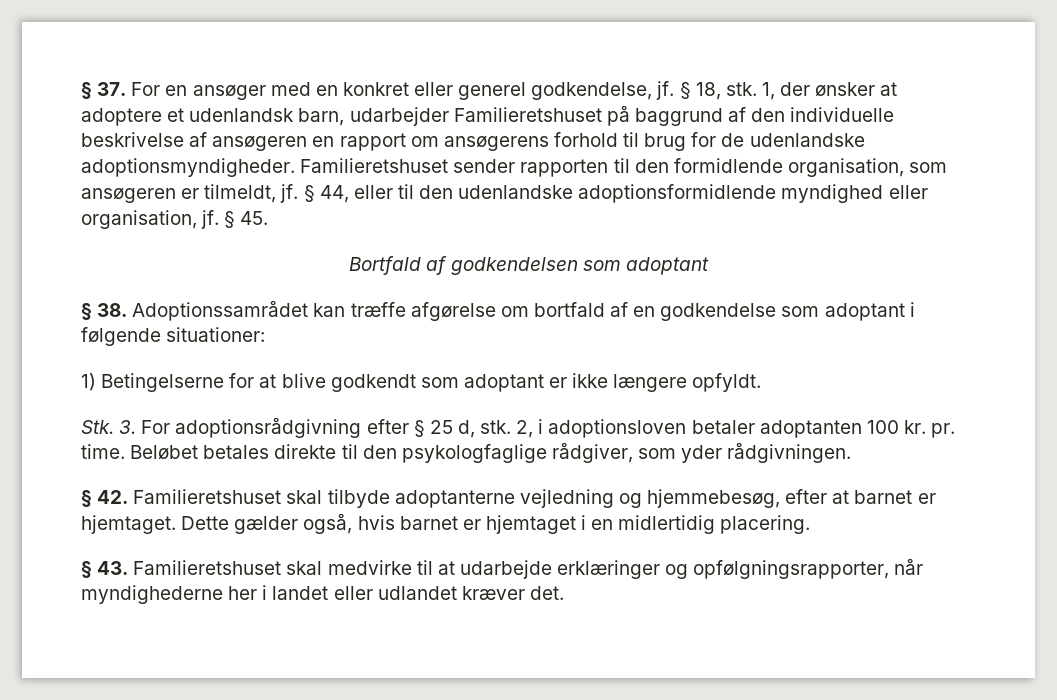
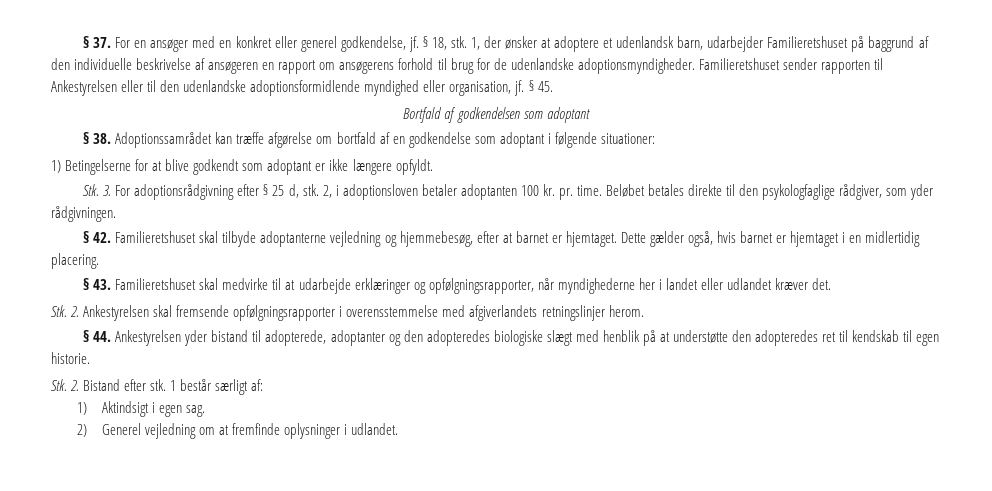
- Familieretshuset sender rapporten til den formidlende organisation, som ansøgeren er tilmeldt, jf. § 44, eller til den udenlandske adoptionsformidlende myndighed eller organisation, jf.
+ Familieretshuset sender rapporten til Ankestyrelsen eller til den udenlandske adoptionsformidlende myndighed eller organisation, jf.
+ Stk. 2. Ankestyrelsen skal fremsende opfølgningsrapporter i overensstemmelse med afgiverlandets retningslinjer herom.
+ § 44. Ankestyrelsen yder bistand til adopterede, adoptanter og den adopteredes biologiske slægt med henblik på at understøtte den adopteredes ret til kendskab til egen historie.
+ Stk. 2. Bistand efter stk. 1 består særligt af:
+ 1) Aktindsigt i egen sag.
+ 2) Generel vejledning om at fremfinde oplysninger i udlandet.

